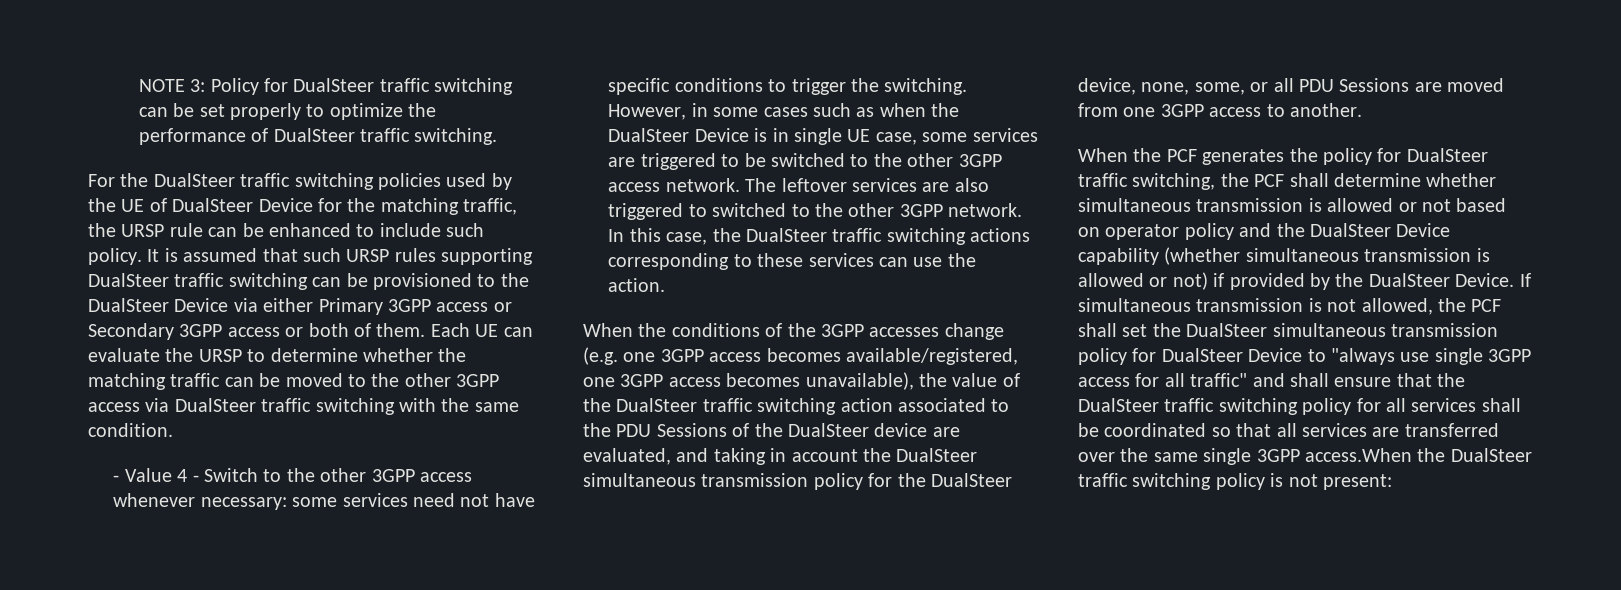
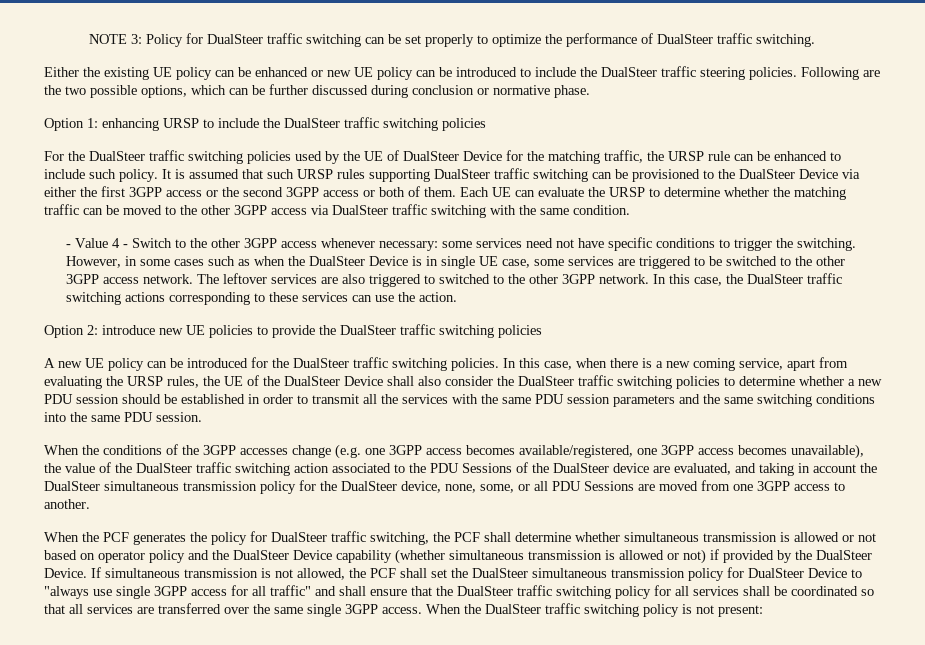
+ Either the existing UE policy can be enhanced or new UE policy can be introduced to include the DualSteer traffic steering policies. Following are the two possible options, which can be further discussed during conclusion or normative phase.
+ Option 1: enhancing URSP to include the DualSteer traffic switching policies
- It is assumed that such URSP rules supporting DualSteer traffic switching can be provisioned to the DualSteer Device via either Primary 3GPP access or Secondary 3GPP access or both of them.
+ It is assumed that such URSP rules supporting DualSteer traffic switching can be provisioned to the DualSteer Device via either the first 3GPP access or the second 3GPP access or both of them.
+ Option 2: introduce new UE policies to provide the DualSteer traffic switching policies
+ A new UE policy can be introduced for the DualSteer traffic switching policies. In this case, when there is a new coming service, apart from evaluating the URSP rules, the UE of the DualSteer Device shall also consider the DualSteer traffic switching policies to determine whether a new PDU session should be established in order to transmit all the services with the same PDU session parameters and the same switching conditions into the same PDU session.
- If simultaneous transmission is not allowed, the PCF shall set the DualSteer simultaneous transmission policy for DualSteer Device to "always use single 3GPP access for all traffic" and shall ensure that the DualSteer traffic switching policy for all services shall be coordinated so that all services are transferred over the same single 3GPP access.When the DualSteer traffic switching policy is not present:
+ If simultaneous transmission is not allowed, the PCF shall set the DualSteer simultaneous transmission policy for DualSteer Device to "always use single 3GPP access for all traffic" and shall ensure that the DualSteer traffic switching policy for all services shall be coordinated so that all services are transferred over the same single 3GPP access. When the DualSteer traffic switching policy is not present:

